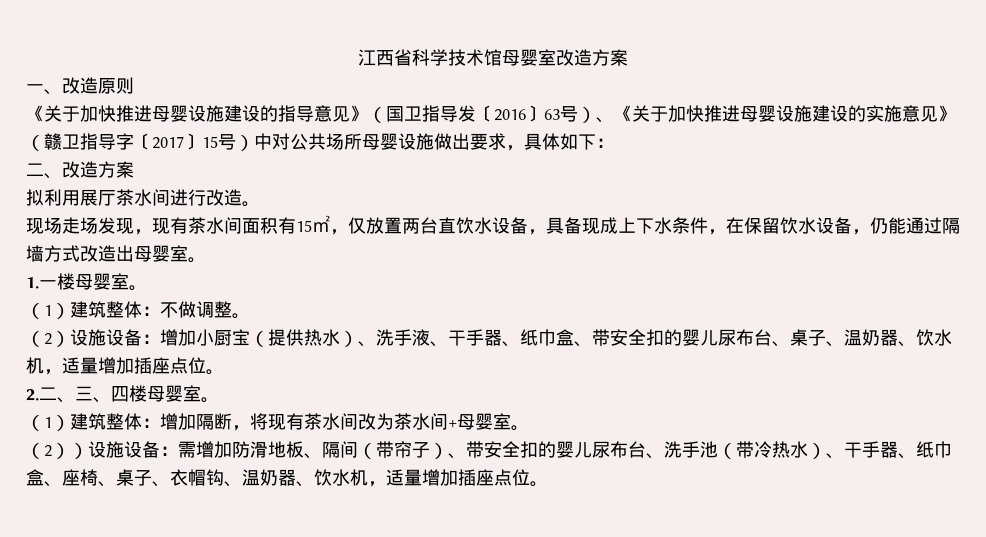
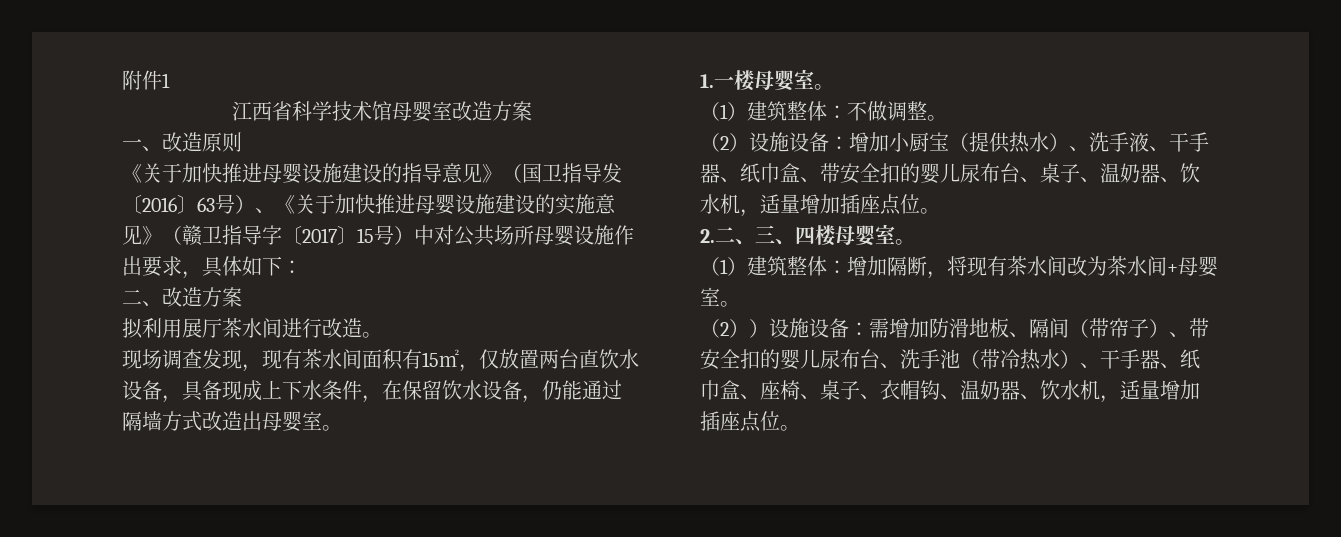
+ 附件1
- 《关于加快推进母婴设施建设的指导意见》（国卫指导发〔2016〕63号）、《关于加快推进母婴设施建设的实施意见》（赣卫指导字〔2017〕15号）中对公共场所母婴设施做出要求，具体如下：
+ 《关于加快推进母婴设施建设的指导意见》（国卫指导发〔2016〕63号）、《关于加快推进母婴设施建设的实施意见》（赣卫指导字〔2017〕15号）中对公共场所母婴设施作出要求，具体如下：
- 现场走场发现，现有茶水间面积有15㎡，仅放置两台直饮水设备，具备现成上下水条件，在保留饮水设备，仍能通过隔墙方式改造出母婴室。
+ 现场调查发现，现有茶水间面积有15㎡，仅放置两台直饮水设备，具备现成上下水条件，在保留饮水设备，仍能通过隔墙方式改造出母婴室。

